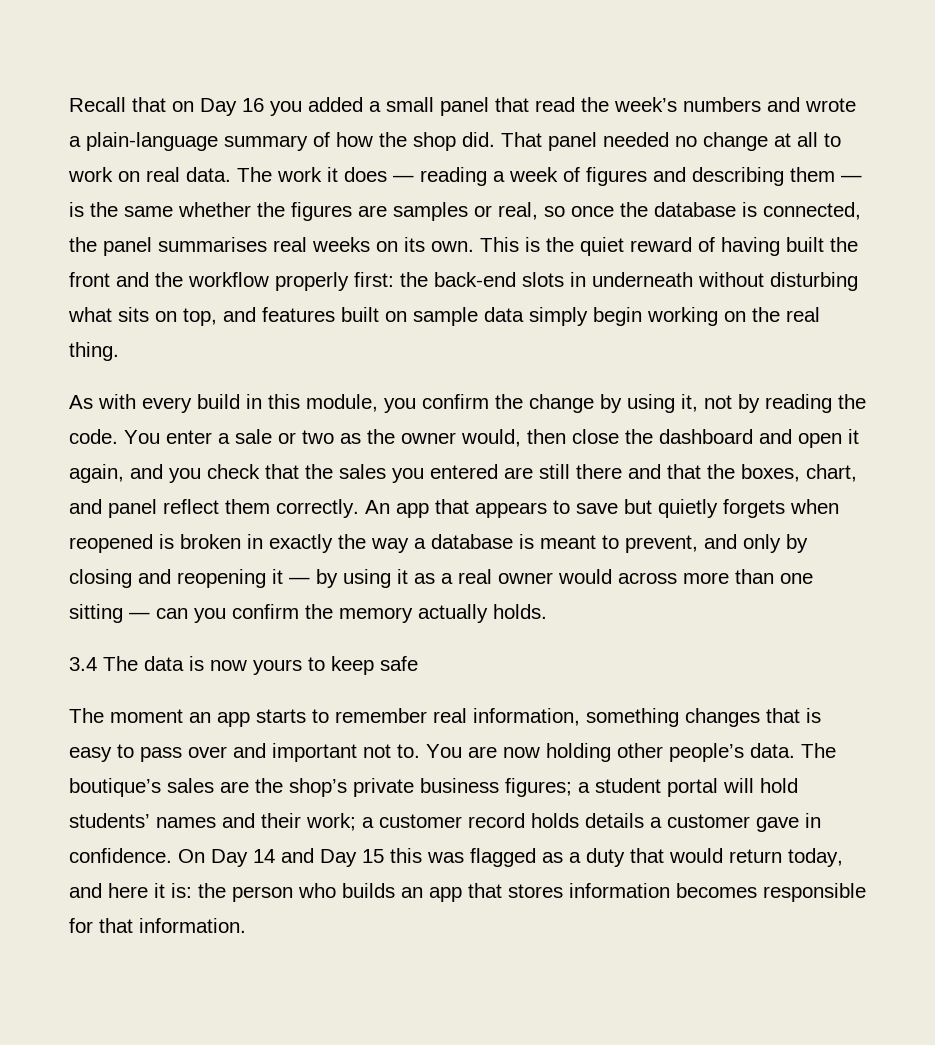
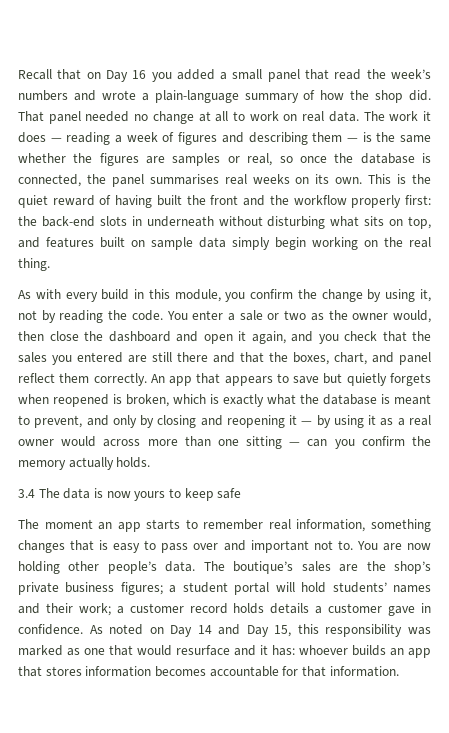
- An app that appears to save but quietly forgets when reopened is broken in exactly the way a database is meant to prevent, and only by closing and reopening it — by using it as a real owner would across more than one sitting — can you confirm the memory actually holds.
+ An app that appears to save but quietly forgets when reopened is broken, which is exactly what the database is meant to prevent, and only by closing and reopening it — by using it as a real owner would across more than one sitting — can you confirm the memory actually holds.
- On Day 14 and Day 15 this was flagged as a duty that would return today, and here it is: the person who builds an app that stores information becomes responsible for that information.
+ As noted on Day 14 and Day 15, this responsibility was marked as one that would resurface and it has: whoever builds an app that stores information becomes accountable for that information.

